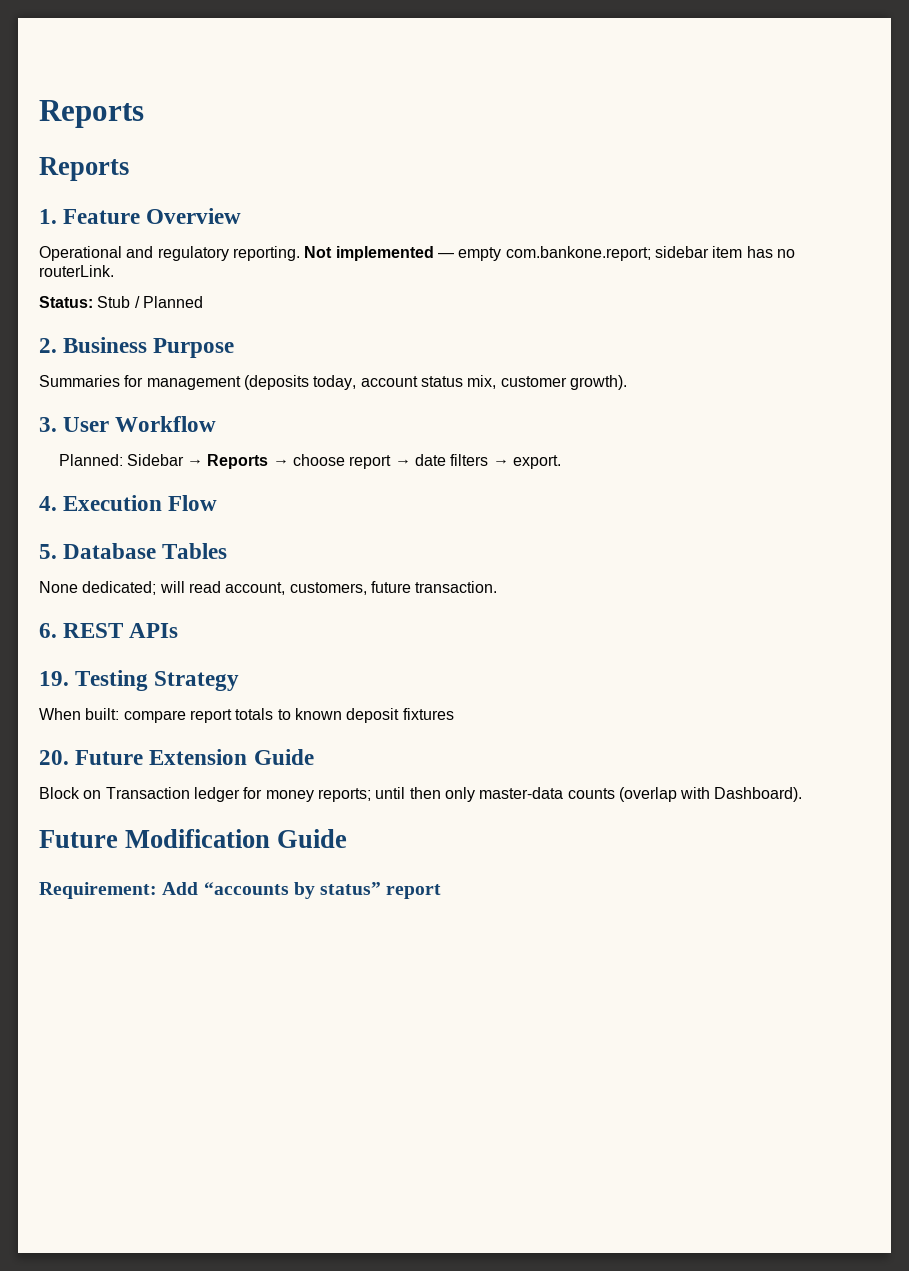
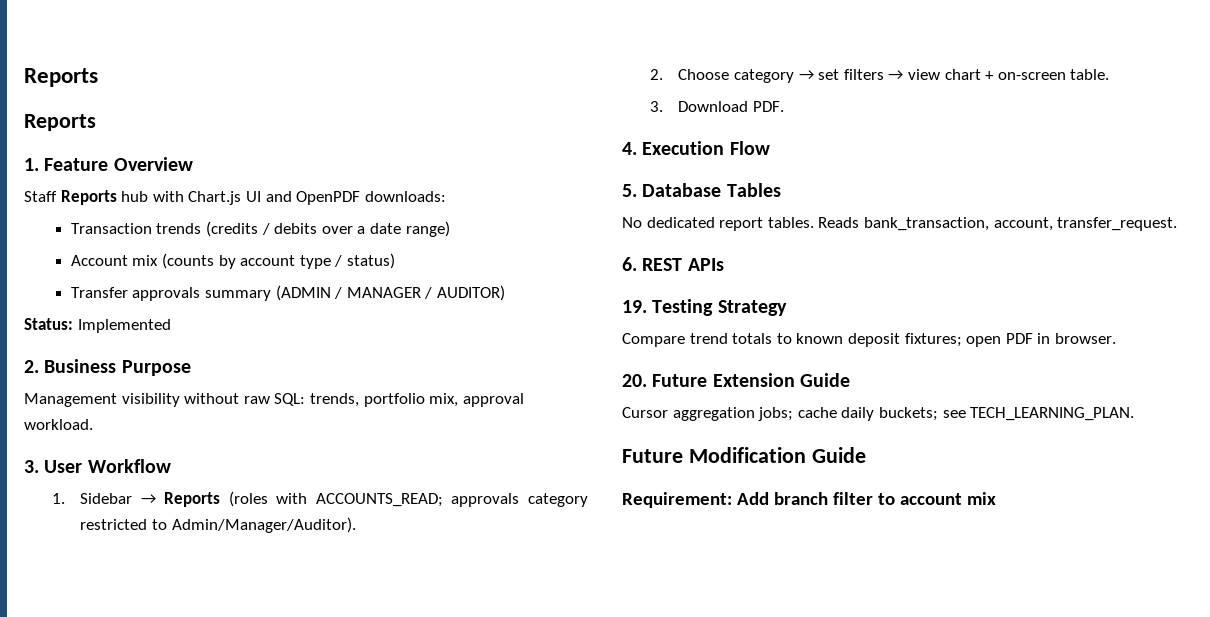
- Operational and regulatory reporting. Not implemented — empty com.bankone.report; sidebar item has no routerLink.
- Status: Stub / Planned
+ Staff Reports hub with Chart.js UI and OpenPDF downloads:
+ Transaction trends (credits / debits over a date range)
+ Account mix (counts by account type / status)
+ Transfer approvals summary (ADMIN / MANAGER / AUDITOR)
+ Status: Implemented
  2. Business Purpose
- Summaries for management (deposits today, account status mix, customer growth).
+ Management visibility without raw SQL: trends, portfolio mix, approval workload.
- Planned: Sidebar → Reports → choose report → date filters → export.
+ 1. Sidebar → Reports (roles with ACCOUNTS_READ; approvals category restricted to Admin/Manager/Auditor).
+ 2. Choose category → set filters → view chart + on-screen table.
+ 3. Download PDF.
- None dedicated; will read account, customers, future transaction.
+ No dedicated report tables. Reads bank_transaction, account, transfer_request.
- When built: compare report totals to known deposit fixtures
+ Compare trend totals to known deposit fixtures; open PDF in browser.
  20. Future Extension Guide
- Block on Transaction ledger for money reports; until then only master-data counts (overlap with Dashboard).
+ Cursor aggregation jobs; cache daily buckets; see TECH_LEARNING_PLAN.
- Requirement: Add “accounts by status” report
+ Requirement: Add branch filter to account mix

